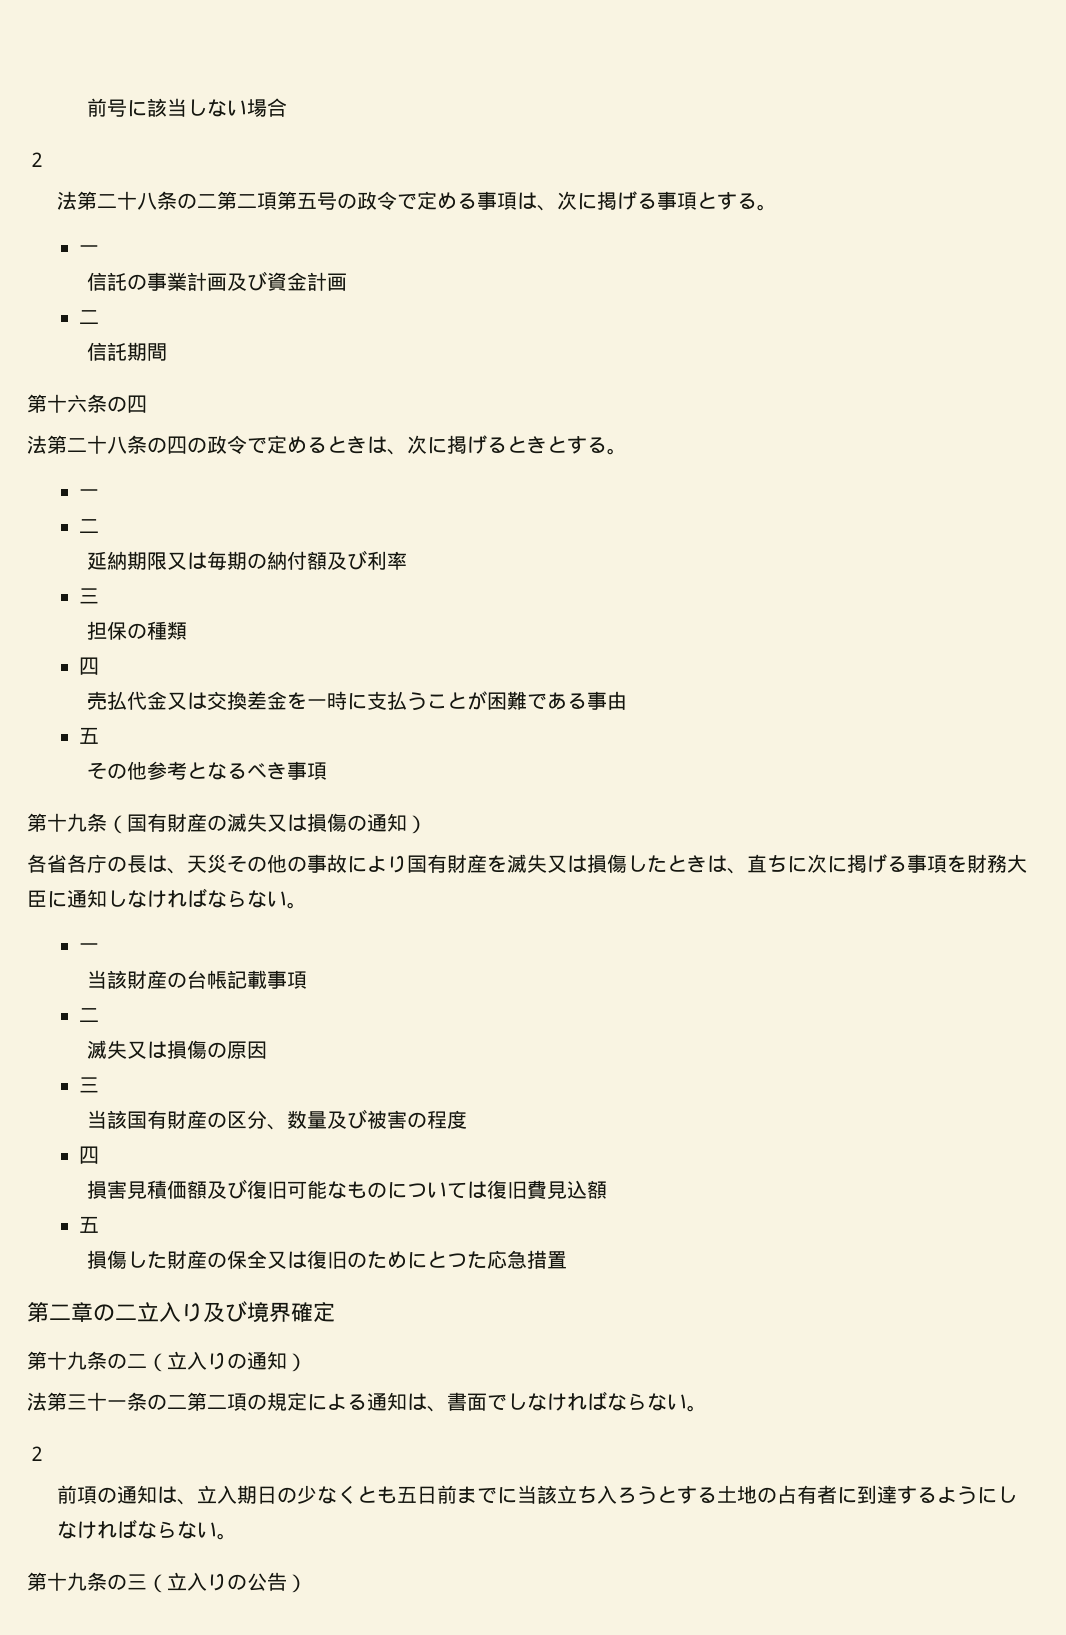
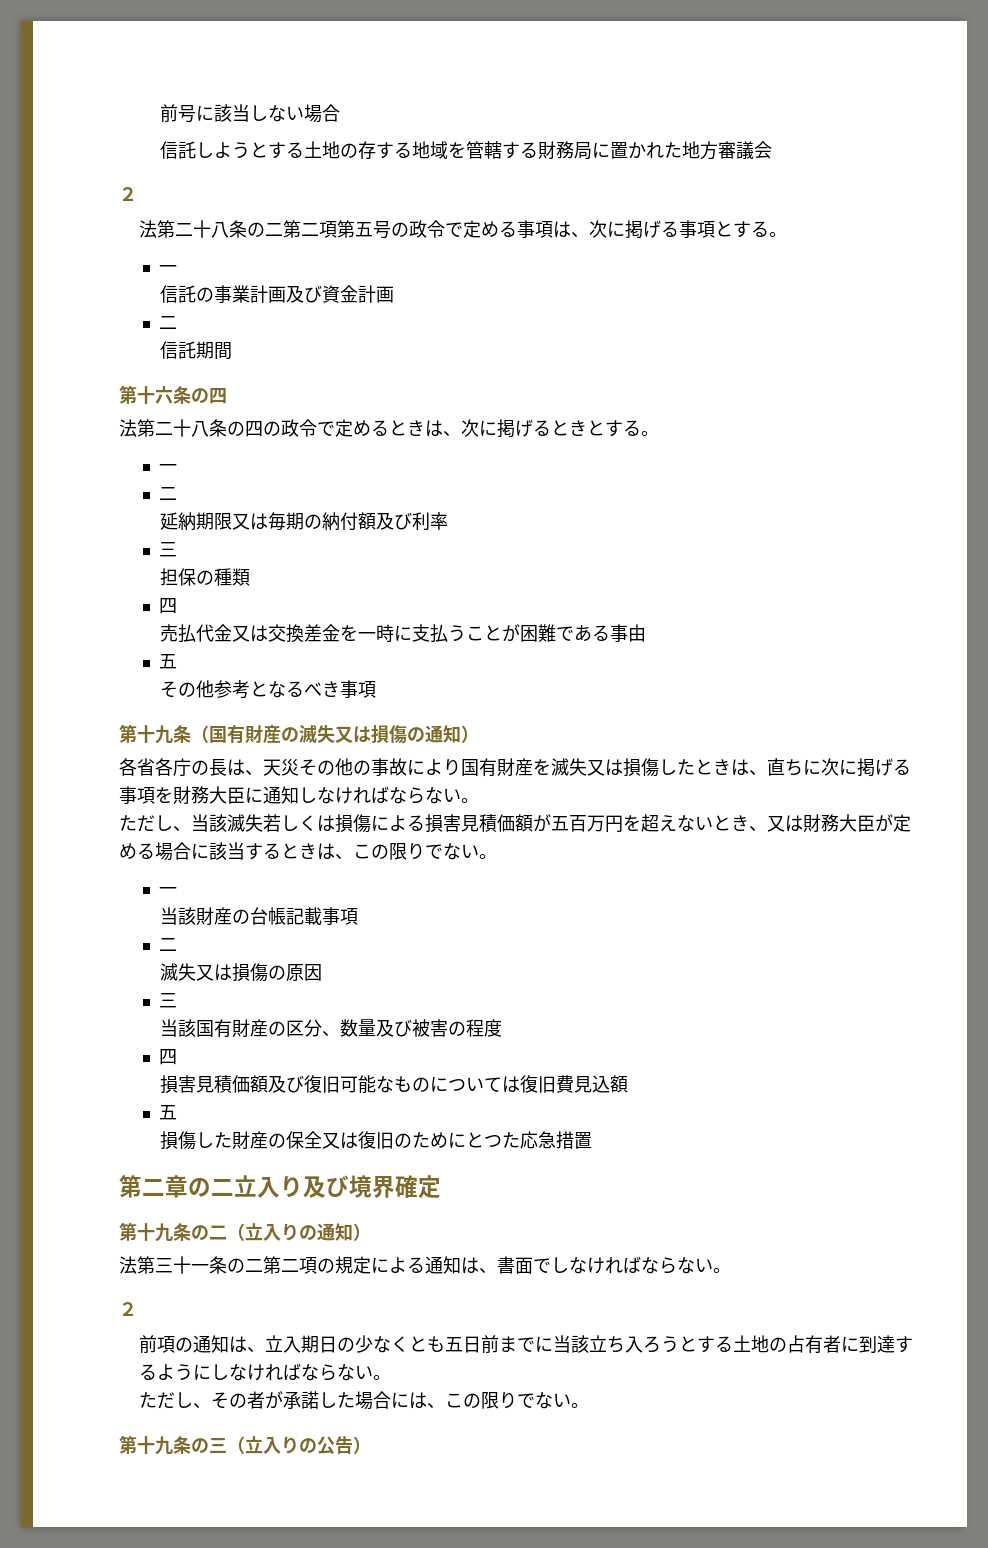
+ 信託しようとする土地の存する地域を管轄する財務局に置かれた地方審議会
+ ただし、当該滅失若しくは損傷による損害見積価額が五百万円を超えないとき、又は財務大臣が定める場合に該当するときは、この限りでない。
+ ただし、その者が承諾した場合には、この限りでない。

